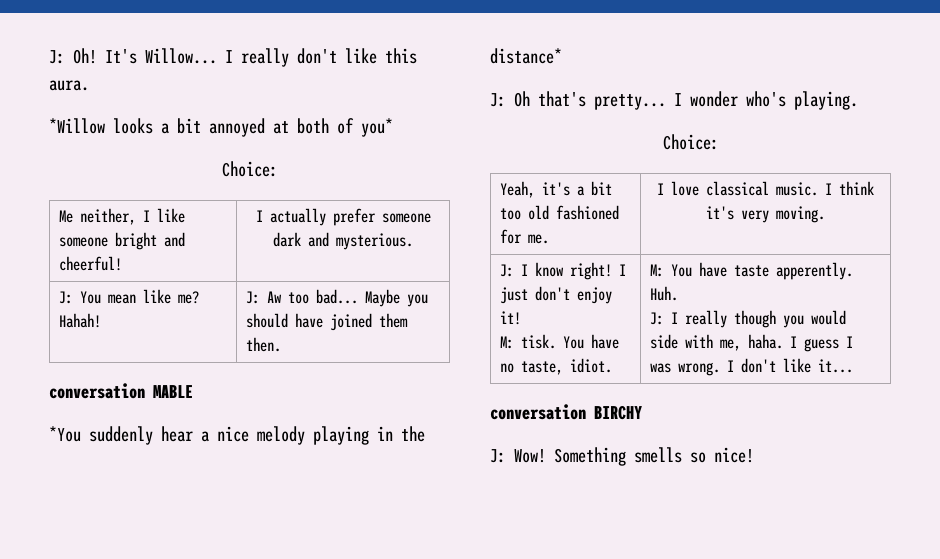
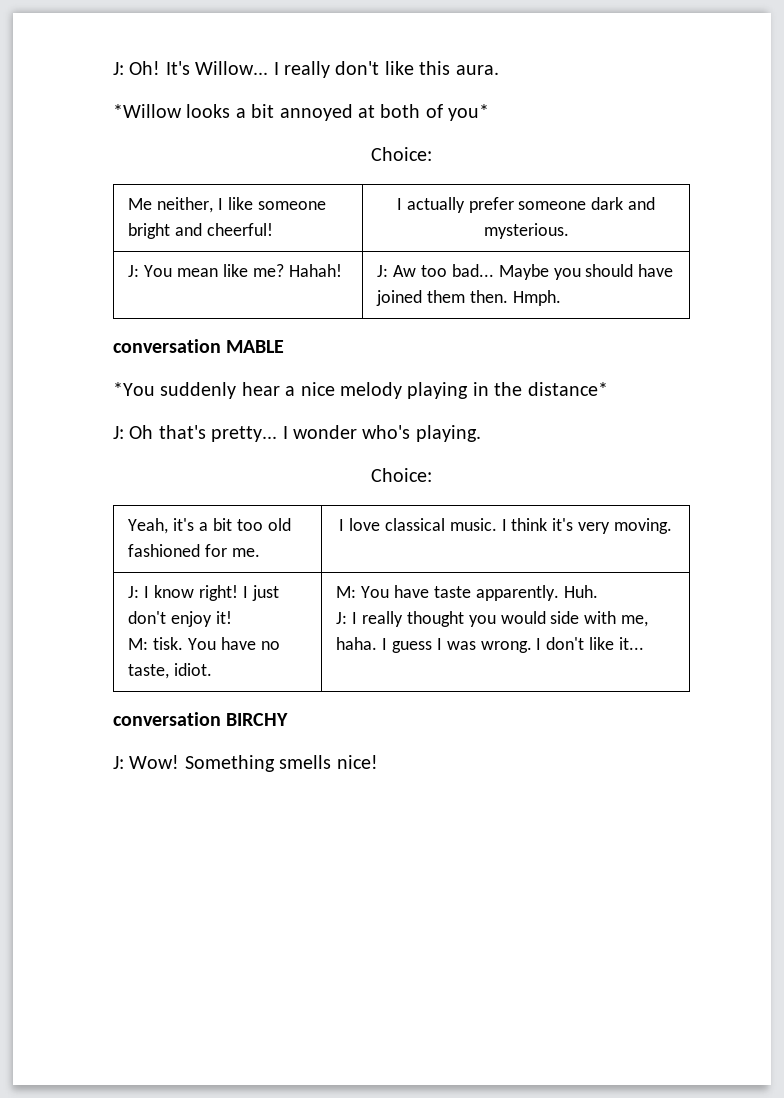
- J: You mean like me? Hahah! | J: Aw too bad... Maybe you should have joined them then.
+ J: You mean like me? Hahah! | J: Aw too bad... Maybe you should have joined them then. Hmph.
- M: You have taste apperently.
+ M: You have taste apparently.
- J: I really though you would side with me, haha.
+ J: I really thought you would side with me, haha.
- Something smells so nice!
+ Something smells nice!

